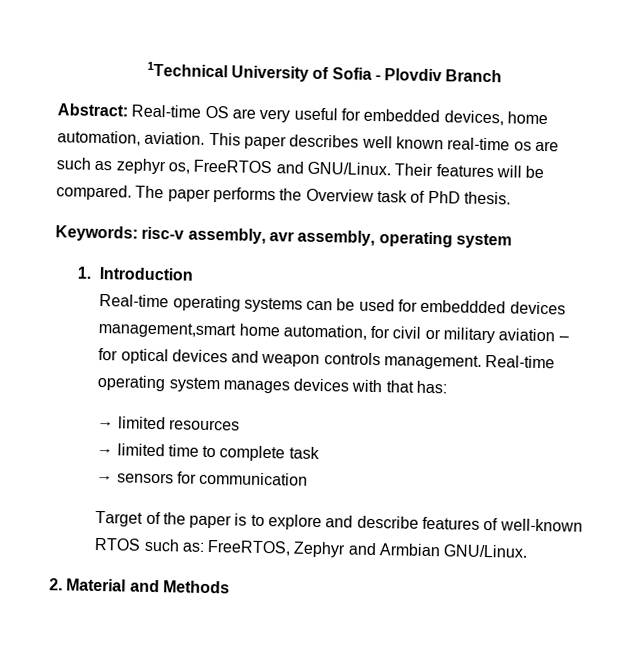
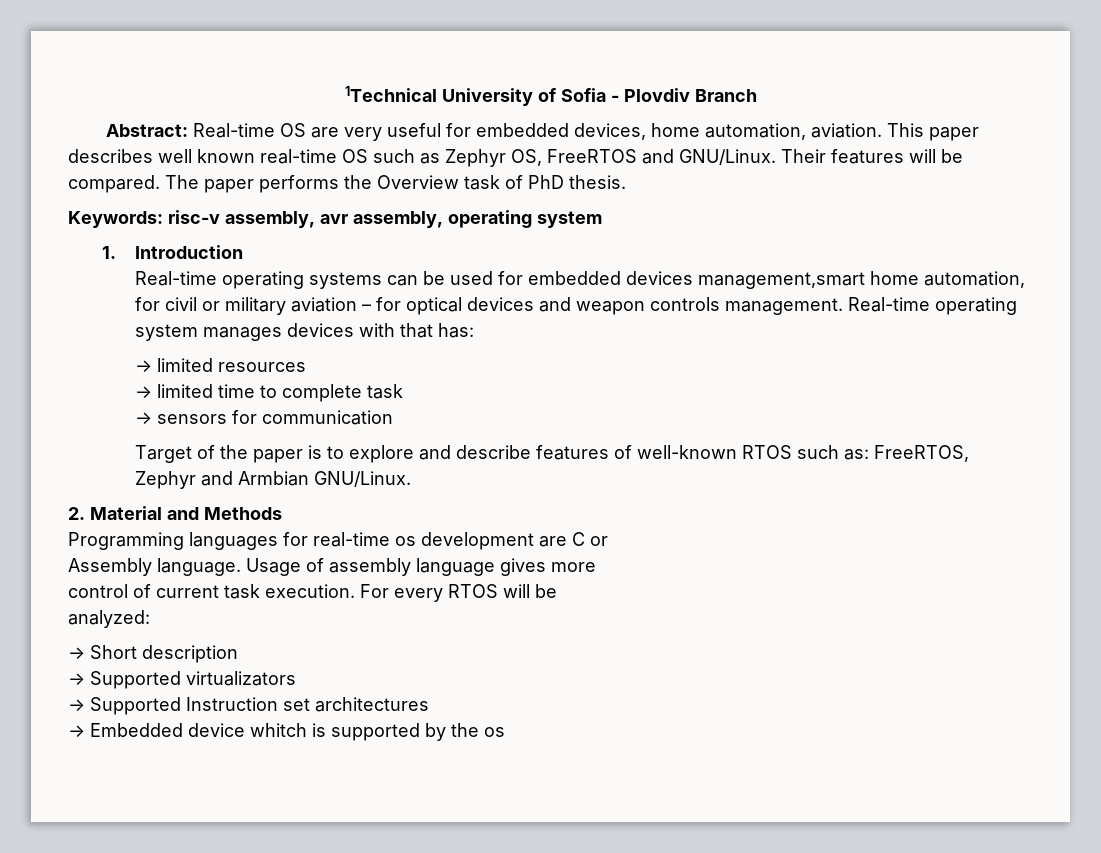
- This paper describes well known real-time os are such as zephyr os, FreeRTOS and GNU/Linux.
+ This paper describes well known real-time OS such as Zephyr OS, FreeRTOS and GNU/Linux.
- Real-time operating systems can be used for embeddded devices management,smart home automation, for civil or military aviation – for optical devices and weapon controls management.
+ Real-time operating systems can be used for embedded devices management,smart home automation, for civil or military aviation – for optical devices and weapon controls management.
+ Programming languages for real-time os development are C or
+ Assembly language. Usage of assembly language gives more
+ control of current task execution. For every RTOS will be
+ analyzed:
+ → Short description
+ → Supported virtualizators
+ → Supported Instruction set architectures
+ → Embedded device whitch is supported by the os

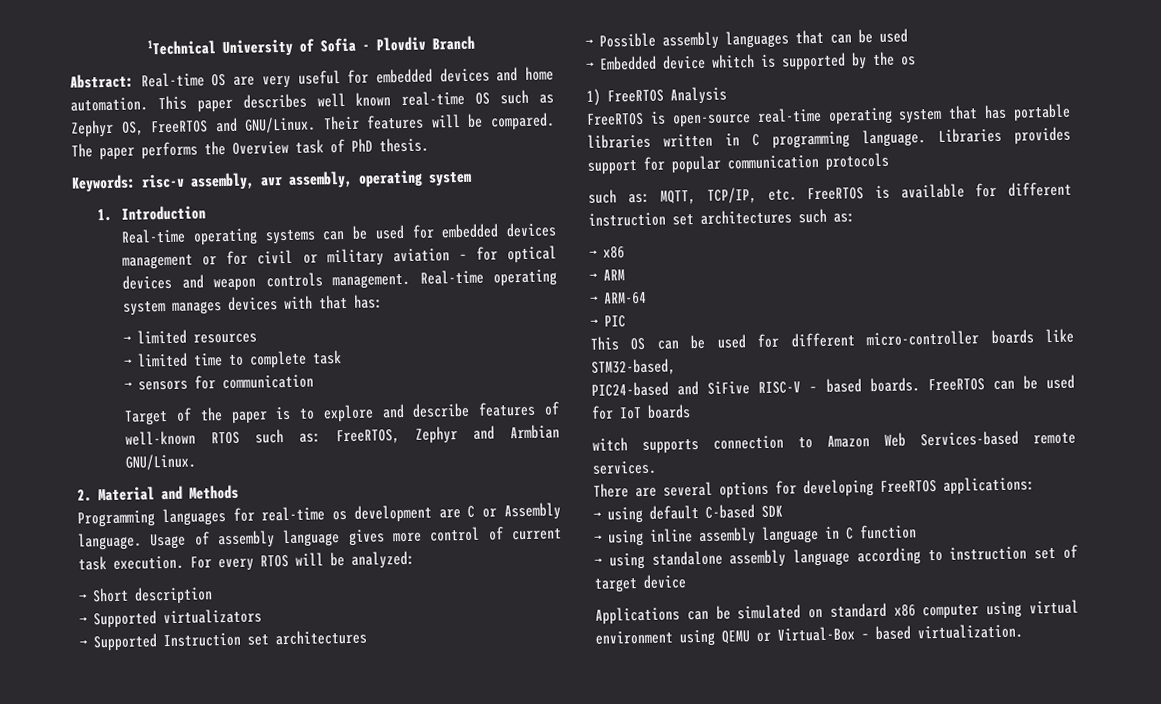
- Abstract: Real-time OS are very useful for embedded devices, home automation, aviation.
+ Abstract: Real-time OS are very useful for embedded devices and home automation.
- Real-time operating systems can be used for embedded devices management,smart home automation, for civil or military aviation – for optical devices and weapon controls management.
+ Real-time operating systems can be used for embedded devices management or for civil or military aviation – for optical devices and weapon controls management.
- Programming languages for real-time os development are C or
- Assembly language.
+ Programming languages for real-time os development are C or Assembly language.
- Usage of assembly language gives more
- control of current task execution.
+ Usage of assembly language gives more control of current task execution.
- For every RTOS will be
- analyzed:
+ For every RTOS will be analyzed:
+ → Possible assembly languages that can be used
+ 1) FreeRTOS Analysis
+ FreeRTOS is open-source real-time operating system that has portable libraries written in C programming language. Libraries provides support for popular communication protocols
+ such as: MQTT, TCP/IP, etc. FreeRTOS is available for different instruction set architectures such as:
+ → x86
+ → ARM
+ → ARM-64
+ → PIC
+ This OS can be used for different micro-controller boards like STM32-based,
+ PIC24-based and SiFive RISC-V – based boards. FreeRTOS can be used for IoT boards
+ witch supports connection to Amazon Web Services-based remote services.
+ There are several options for developing FreeRTOS applications:
+ → using default C-based SDK
+ → using inline assembly language in C function
+ → using standalone assembly language according to instruction set of target device
+ Applications can be simulated on standard x86 computer using virtual environment using QEMU or Virtual-Box – based virtualization.

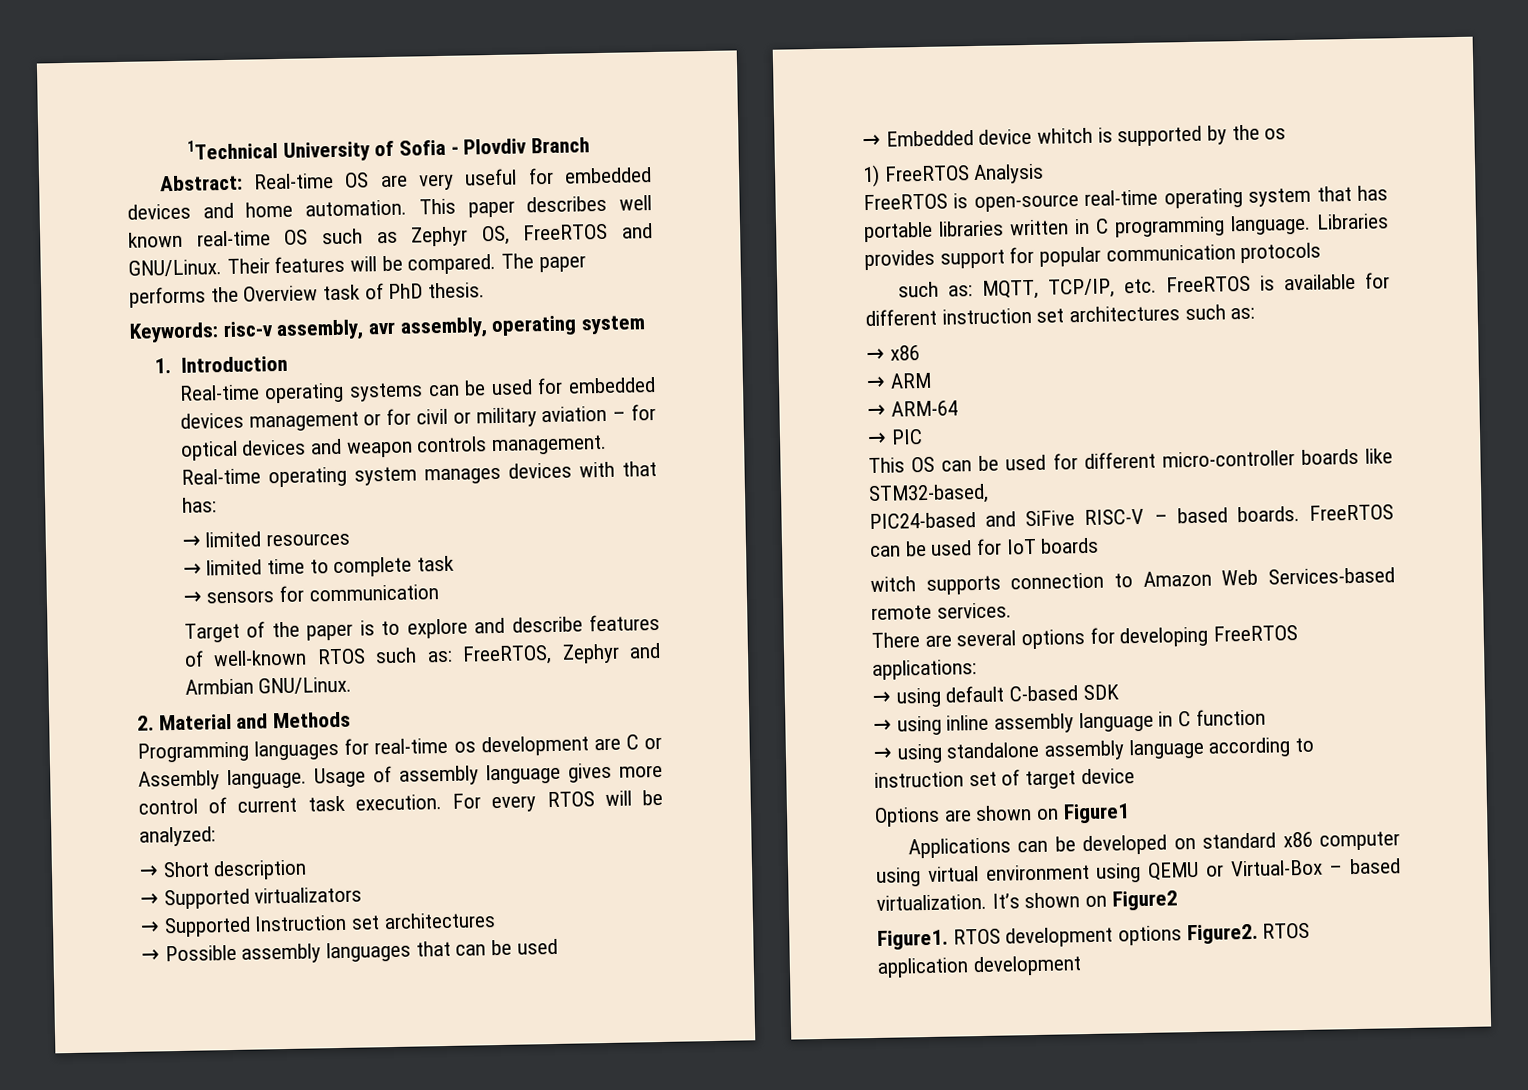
+ Options are shown on Figure1
- Applications can be simulated on standard x86 computer using virtual environment using QEMU or Virtual-Box – based virtualization.
+ Applications can be developed on standard x86 computer using virtual environment using QEMU or Virtual-Box – based virtualization.
+ It’s shown on Figure2
+ Figure1. RTOS development options Figure2. RTOS application development

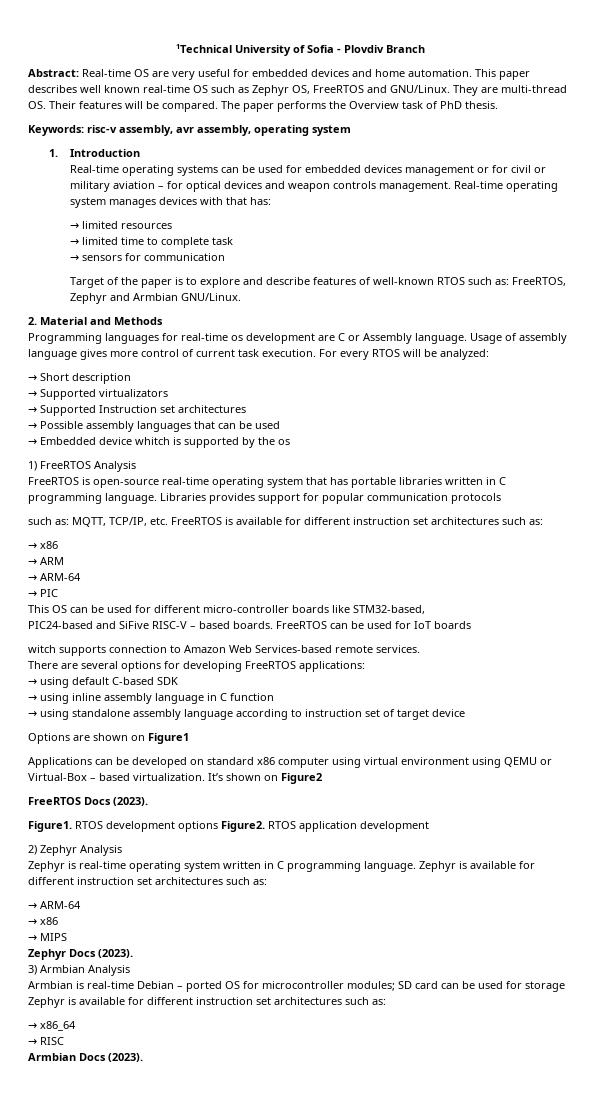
- Their features will be compared.
+ They are multi-thread OS. Their features will be compared.
+ FreeRTOS Docs (2023).
+ 2) Zephyr Analysis
+ Zephyr is real-time operating system written in C programming language. Zephyr is available for different instruction set architectures such as:
+ → ARM-64
+ → x86
+ → MIPS
+ Zephyr Docs (2023).
+ 3) Armbian Analysis
+ Armbian is real-time Debian – ported OS for microcontroller modules; SD card can be used for storage Zephyr is available for different instruction set architectures such as:
+ → x86_64
+ → RISC
+ Armbian Docs (2023).

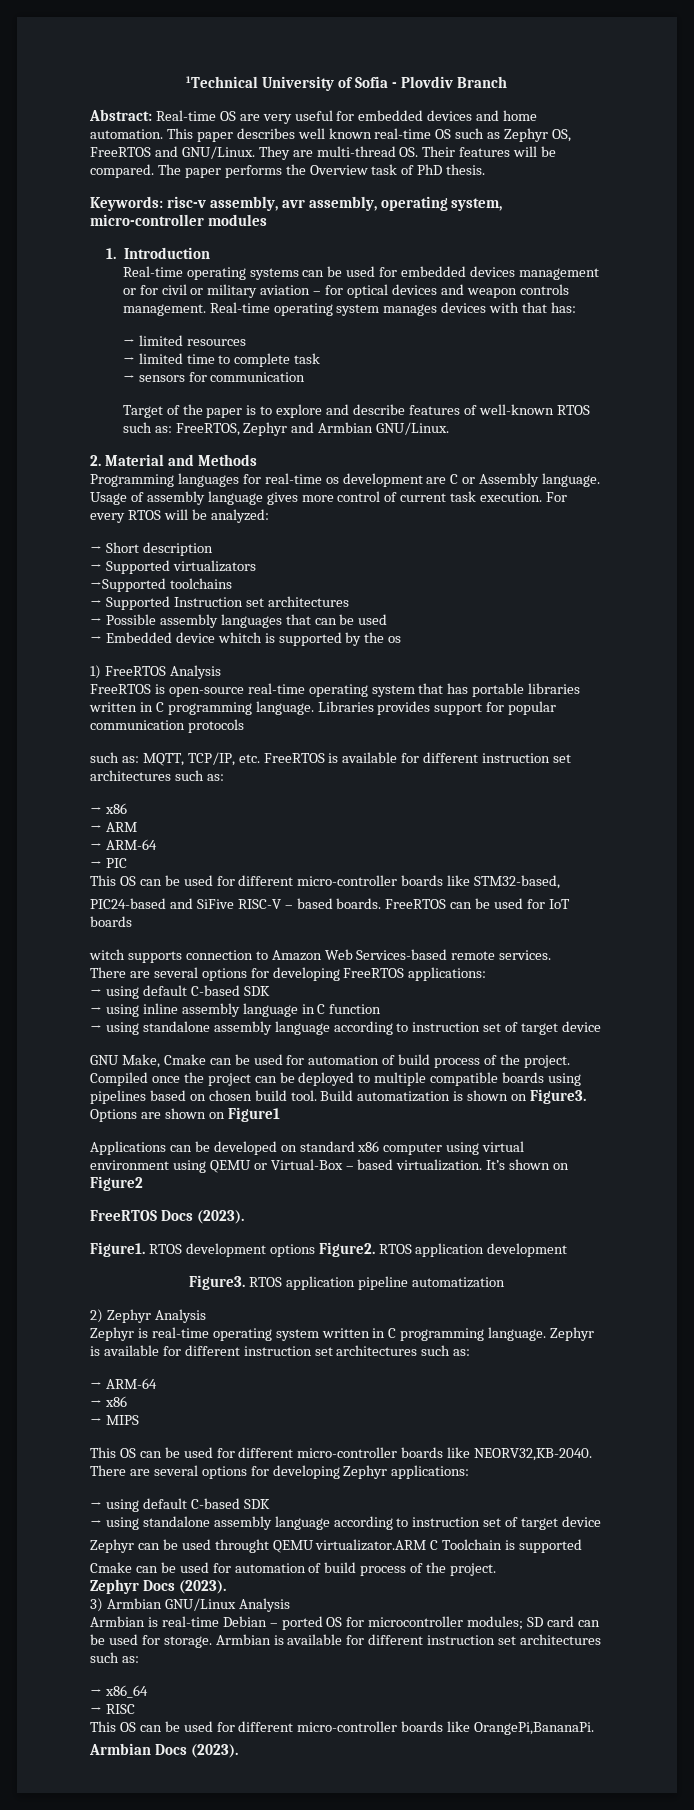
- Keywords: risc-v assembly, avr assembly, operating system
+ Keywords: risc-v assembly, avr assembly, operating system, micro-controller modules
+ →Supported toolchains
+ GNU Make, Cmake can be used for automation of build process of the project. Compiled once the project can be deployed to multiple compatible boards using pipelines based on chosen build tool. Build automatization is shown on Figure3.
+ Figure3. RTOS application pipeline automatization
+ This OS can be used for different micro-controller boards like NEORV32,KB-2040. There are several options for developing Zephyr applications:
+ → using default C-based SDK
+ → using standalone assembly language according to instruction set of target device
+ Zephyr can be used throught QEMU virtualizator.ARM C Toolchain is supported
+ Cmake can be used for automation of build process of the project.
- 3) Armbian Analysis
+ 3) Armbian GNU/Linux Analysis
- Armbian is real-time Debian – ported OS for microcontroller modules; SD card can be used for storage Zephyr is available for different instruction set architectures such as:
+ Armbian is real-time Debian – ported OS for microcontroller modules; SD card can be used for storage. Armbian is available for different instruction set architectures such as:
+ This OS can be used for different micro-controller boards like OrangePi,BananaPi.

